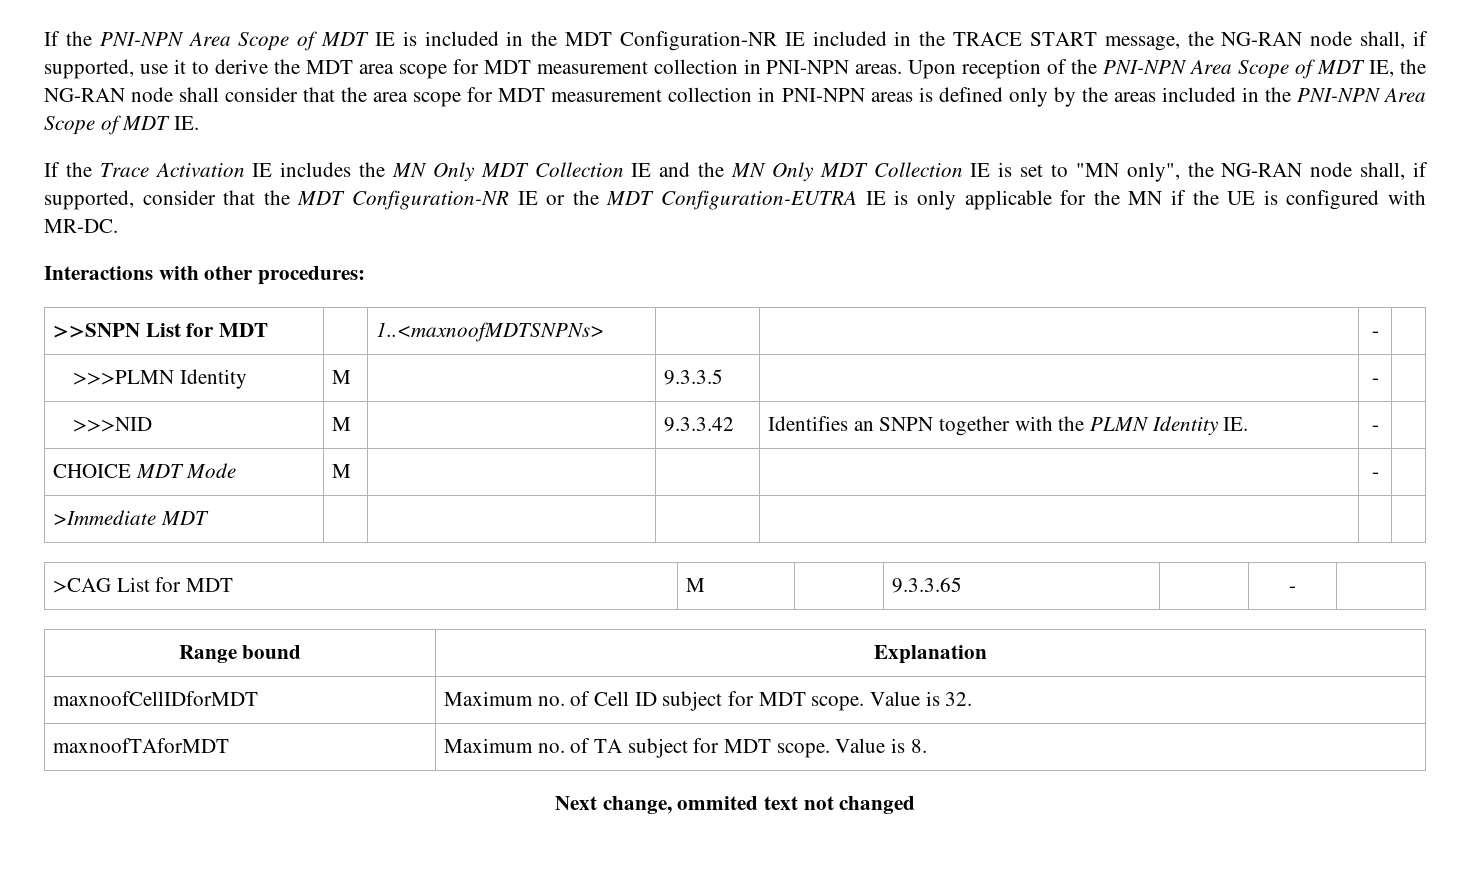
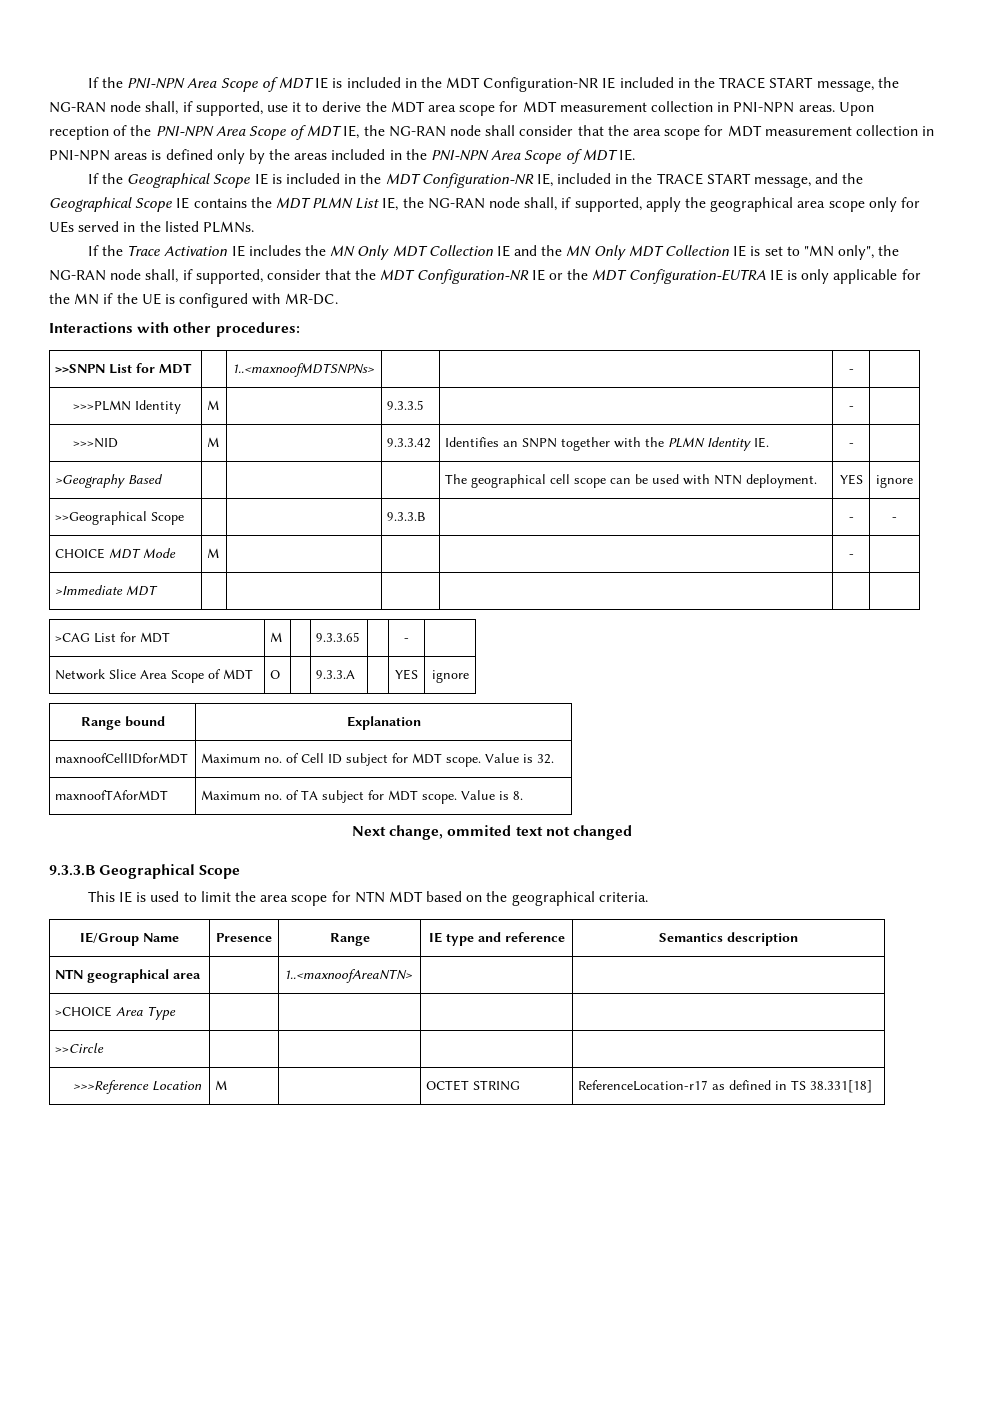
+ If the Geographical Scope IE is included in the MDT Configuration-NR IE, included in the TRACE START message, and the Geographical Scope IE contains the MDT PLMN List IE, the NG-RAN node shall, if supported, apply the geographical area scope only for UEs served in the listed PLMNs.
+ >Geography Based | | | | The geographical cell scope can be used with NTN deployment. | YES | ignore
+ >>Geographical Scope | | | 9.3.3.B | | - | -
+ Network Slice Area Scope of MDT | O | | 9.3.3.A | | YES | ignore
+ 9.3.3.B Geographical Scope
+ This IE is used to limit the area scope for NTN MDT based on the geographical criteria.
+ IE/Group Name | Presence | Range | IE type and reference | Semantics description
+ NTN geographical area | | 1..<maxnoofAreaNTN> | |
+ >CHOICE Area Type | | | |
+ >>Circle | | | |
+ >>>Reference Location | M | | OCTET STRING | ReferenceLocation-r17 as defined in TS 38.331[18]

